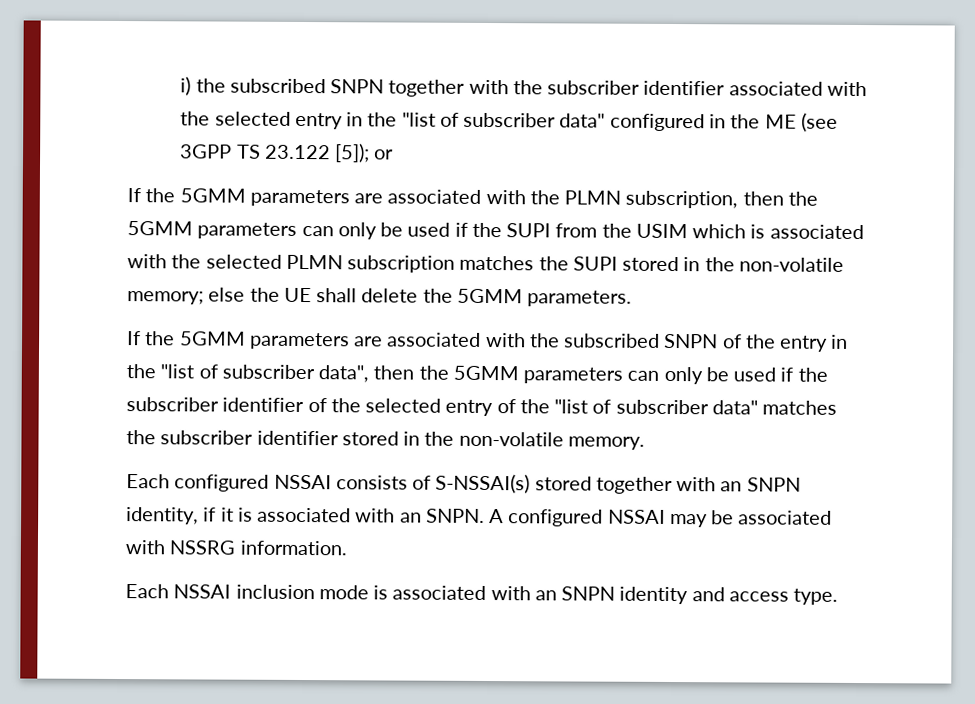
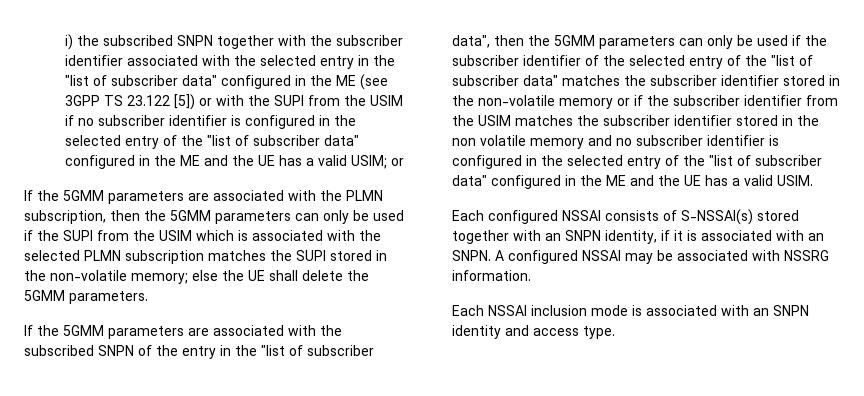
- i) the subscribed SNPN together with the subscriber identifier associated with the selected entry in the "list of subscriber data" configured in the ME (see 3GPP TS 23.122 [5]); or
+ i) the subscribed SNPN together with the subscriber identifier associated with the selected entry in the "list of subscriber data" configured in the ME (see 3GPP TS 23.122 [5]) or with the SUPI from the USIM if no subscriber identifier is configured in the selected entry of the "list of subscriber data" configured in the ME and the UE has a valid USIM; or
- If the 5GMM parameters are associated with the subscribed SNPN of the entry in the "list of subscriber data", then the 5GMM parameters can only be used if the subscriber identifier of the selected entry of the "list of subscriber data" matches the subscriber identifier stored in the non-volatile memory.
+ If the 5GMM parameters are associated with the subscribed SNPN of the entry in the "list of subscriber data", then the 5GMM parameters can only be used if the subscriber identifier of the selected entry of the "list of subscriber data" matches the subscriber identifier stored in the non-volatile memory or if the subscriber identifier from the USIM matches the subscriber identifier stored in the non volatile memory and no subscriber identifier is configured in the selected entry of the "list of subscriber data" configured in the ME and the UE has a valid USIM.

